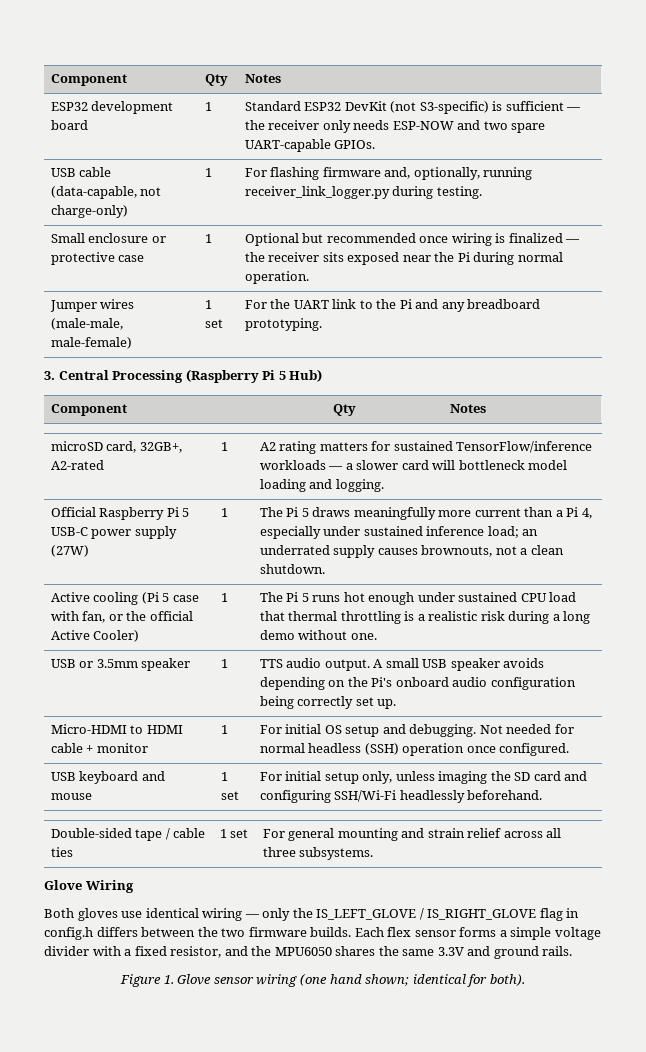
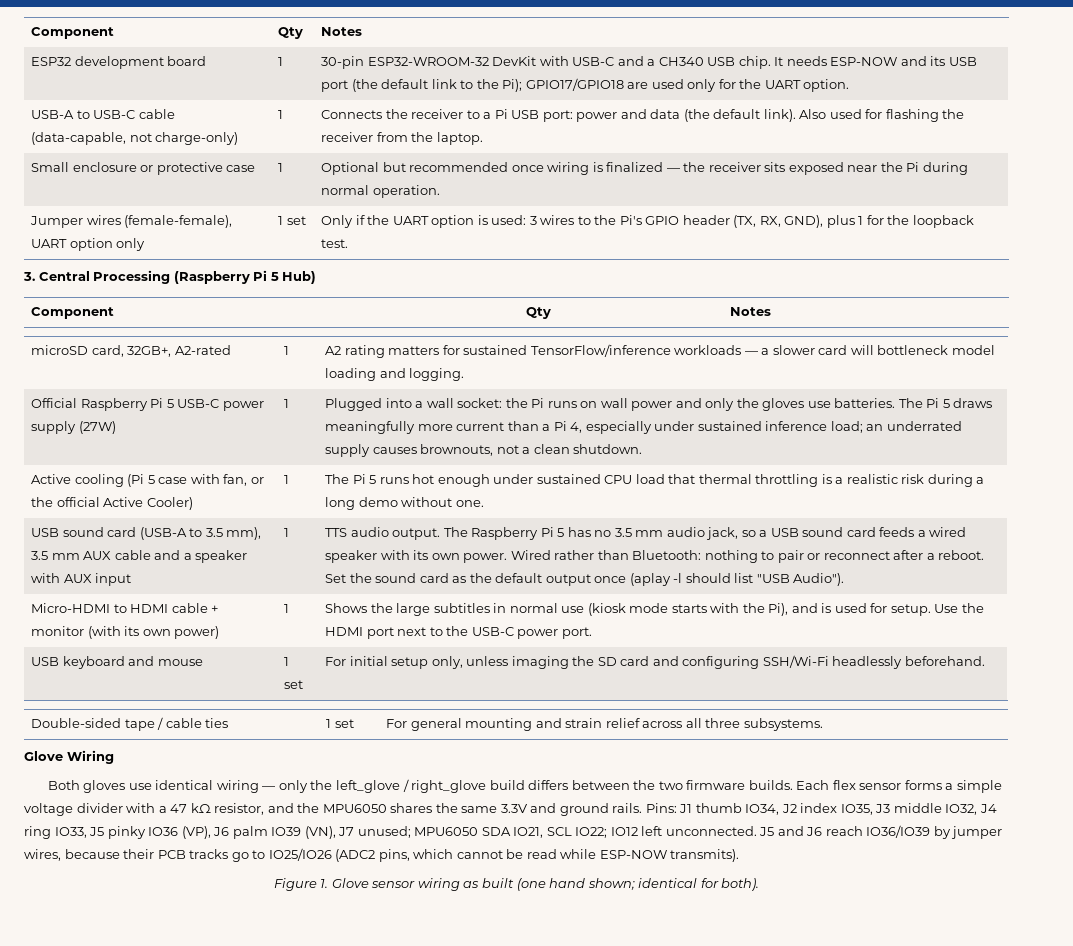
- ESP32 development board | 1 | Standard ESP32 DevKit (not S3-specific) is sufficient — the receiver only needs ESP-NOW and two spare UART-capable GPIOs.
- USB cable (data-capable, not charge-only) | 1 | For flashing firmware and, optionally, running receiver_link_logger.py during testing.
+ ESP32 development board | 1 | 30-pin ESP32-WROOM-32 DevKit with USB-C and a CH340 USB chip. It needs ESP-NOW and its USB port (the default link to the Pi); GPIO17/GPIO18 are used only for the UART option.
+ USB-A to USB-C cable (data-capable, not charge-only) | 1 | Connects the receiver to a Pi USB port: power and data (the default link). Also used for flashing the receiver from the laptop.
- Jumper wires (male-male, male-female) | 1 set | For the UART link to the Pi and any breadboard prototyping.
+ Jumper wires (female-female), UART option only | 1 set | Only if the UART option is used: 3 wires to the Pi's GPIO header (TX, RX, GND), plus 1 for the loopback test.
+ Plugged into a wall socket: the Pi runs on wall power and only the gloves use batteries.
- USB or 3.5mm speaker | 1 | TTS audio output. A small USB speaker avoids depending on the Pi's onboard audio configuration being correctly set up.
+ USB sound card (USB-A to 3.5 mm), 3.5 mm AUX cable and a speaker with AUX input | 1 | TTS audio output. The Raspberry Pi 5 has no 3.5 mm audio jack, so a USB sound card feeds a wired speaker with its own power. Wired rather than Bluetooth: nothing to pair or reconnect after a reboot. Set the sound card as the default output once (aplay -l should list "USB Audio").
- Micro-HDMI to HDMI cable + monitor | 1 | For initial OS setup and debugging. Not needed for normal headless (SSH) operation once configured.
+ Micro-HDMI to HDMI cable + monitor (with its own power) | 1 | Shows the large subtitles in normal use (kiosk mode starts with the Pi), and is used for setup. Use the HDMI port next to the USB-C power port.
- Both gloves use identical wiring — only the IS_LEFT_GLOVE / IS_RIGHT_GLOVE flag in config.h differs between the two firmware builds.
+ Both gloves use identical wiring — only the left_glove / right_glove build differs between the two firmware builds.
- Each flex sensor forms a simple voltage divider with a fixed resistor, and the MPU6050 shares the same 3.3V and ground rails.
+ Each flex sensor forms a simple voltage divider with a 47 kΩ resistor, and the MPU6050 shares the same 3.3V and ground rails. Pins: J1 thumb IO34, J2 index IO35, J3 middle IO32, J4 ring IO33, J5 pinky IO36 (VP), J6 palm IO39 (VN), J7 unused; MPU6050 SDA IO21, SCL IO22; IO12 left unconnected. J5 and J6 reach IO36/IO39 by jumper wires, because their PCB tracks go to IO25/IO26 (ADC2 pins, which cannot be read while ESP-NOW transmits).
- Figure 1. Glove sensor wiring (one hand shown; identical for both).
+ Figure 1. Glove sensor wiring as built (one hand shown; identical for both).

